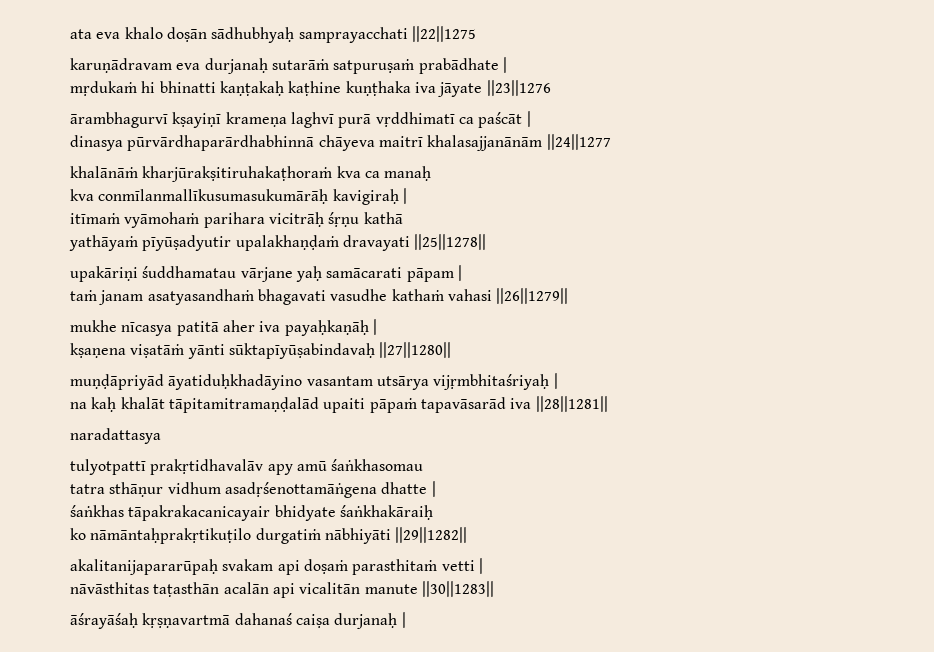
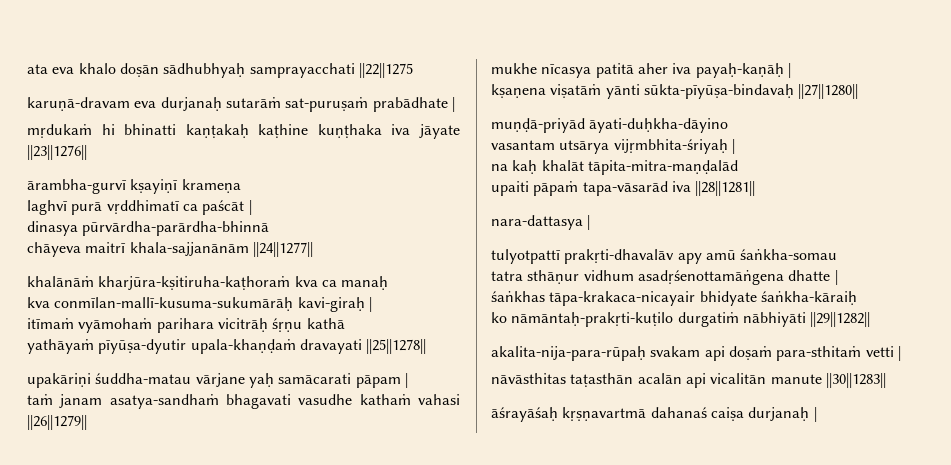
- karuṇādravam eva durjanaḥ sutarāṁ satpuruṣaṁ prabādhate |
+ karuṇā-dravam eva durjanaḥ sutarāṁ sat-puruṣaṁ prabādhate |
- mṛdukaṁ hi bhinatti kaṇṭakaḥ kaṭhine kuṇṭhaka iva jāyate ||23||1276
- ārambhagurvī kṣayiṇī krameṇa laghvī purā vṛddhimatī ca paścāt |
+ mṛdukaṁ hi bhinatti kaṇṭakaḥ kaṭhine kuṇṭhaka iva jāyate ||23||1276||
+ ārambha-gurvī kṣayiṇī krameṇa
+ laghvī purā vṛddhimatī ca paścāt |
- dinasya pūrvārdhaparārdhabhinnā chāyeva maitrī khalasajjanānām ||24||1277
+ dinasya pūrvārdha-parārdha-bhinnā
+ chāyeva maitrī khala-sajjanānām ||24||1277||
- khalānāṁ kharjūrakṣitiruhakaṭhoraṁ kva ca manaḥ
+ khalānāṁ kharjūra-kṣitiruha-kaṭhoraṁ kva ca manaḥ
- kva conmīlanmallīkusumasukumārāḥ kavigiraḥ |
+ kva conmīlan-mallī-kusuma-sukumārāḥ kavi-giraḥ |
- yathāyaṁ pīyūṣadyutir upalakhaṇḍaṁ dravayati ||25||1278||
+ yathāyaṁ pīyūṣa-dyutir upala-khaṇḍaṁ dravayati ||25||1278||
- upakāriṇi śuddhamatau vārjane yaḥ samācarati pāpam |
+ upakāriṇi śuddha-matau vārjane yaḥ samācarati pāpam |
- taṁ janam asatyasandhaṁ bhagavati vasudhe kathaṁ vahasi ||26||1279||
+ taṁ janam asatya-sandhaṁ bhagavati vasudhe kathaṁ vahasi ||26||1279||
- mukhe nīcasya patitā aher iva payaḥkaṇāḥ |
+ mukhe nīcasya patitā aher iva payaḥ-kaṇāḥ |
- kṣaṇena viṣatāṁ yānti sūktapīyūṣabindavaḥ ||27||1280||
+ kṣaṇena viṣatāṁ yānti sūkta-pīyūṣa-bindavaḥ ||27||1280||
- muṇḍāpriyād āyatiduḥkhadāyino vasantam utsārya vijṛmbhitaśriyaḥ |
+ muṇḍā-priyād āyati-duḥkha-dāyino
+ vasantam utsārya vijṛmbhita-śriyaḥ |
- na kaḥ khalāt tāpitamitramaṇḍalād upaiti pāpaṁ tapavāsarād iva ||28||1281||
+ na kaḥ khalāt tāpita-mitra-maṇḍalād
+ upaiti pāpaṁ tapa-vāsarād iva ||28||1281||
- naradattasya
+ nara-dattasya |
- tulyotpattī prakṛtidhavalāv apy amū śaṅkhasomau
+ tulyotpattī prakṛti-dhavalāv apy amū śaṅkha-somau
- śaṅkhas tāpakrakacanicayair bhidyate śaṅkhakāraiḥ
+ śaṅkhas tāpa-krakaca-nicayair bhidyate śaṅkha-kāraiḥ
- ko nāmāntaḥprakṛtikuṭilo durgatiṁ nābhiyāti ||29||1282||
+ ko nāmāntaḥ-prakṛti-kuṭilo durgatiṁ nābhiyāti ||29||1282||
- akalitanijapararūpaḥ svakam api doṣaṁ parasthitaṁ vetti |
+ akalita-nija-para-rūpaḥ svakam api doṣaṁ para-sthitaṁ vetti |

